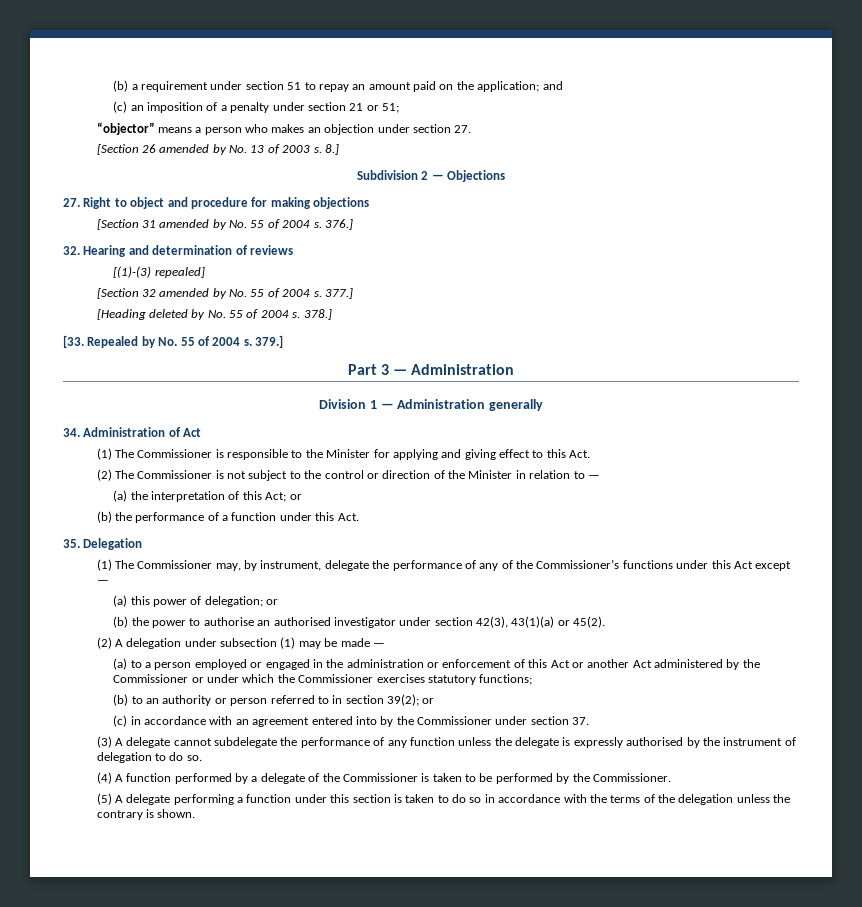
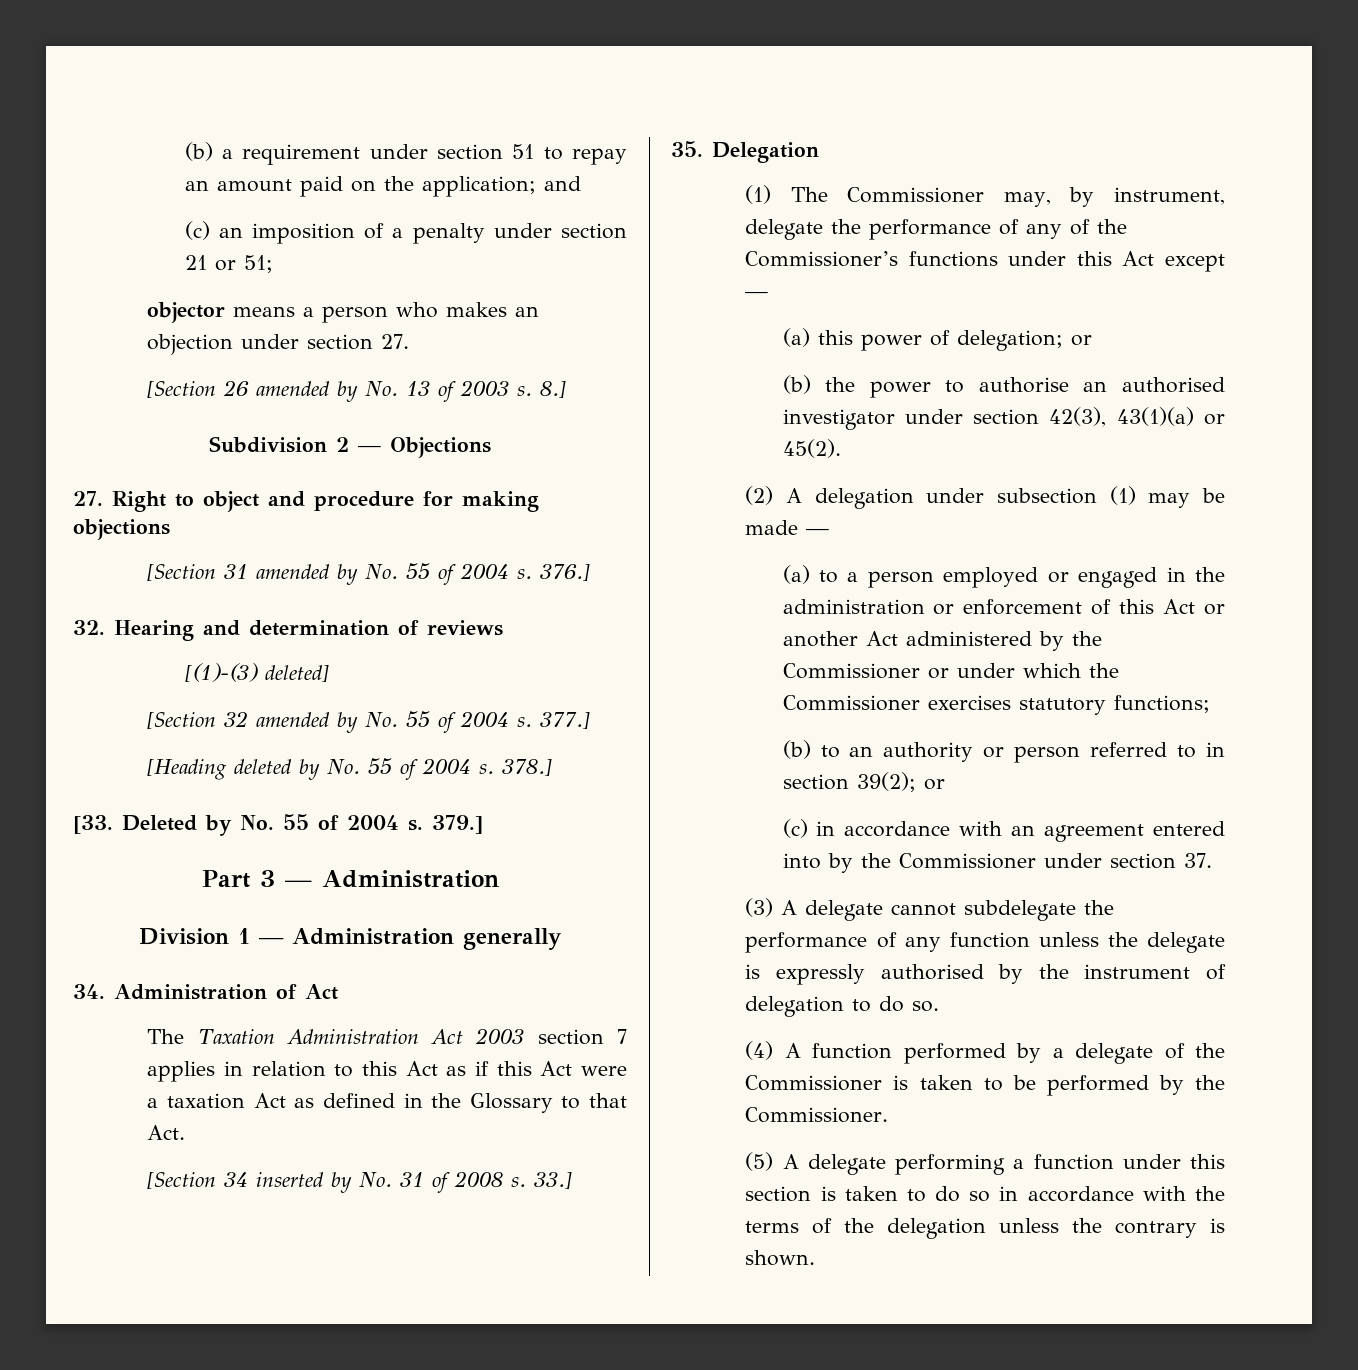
- “objector” means a person who makes an objection under section 27.
+ objector means a person who makes an objection under section 27.
- [(1)-(3) repealed]
+ [(1)-(3) deleted]
- [33. Repealed by No. 55 of 2004 s.
+ [33. Deleted by No. 55 of 2004 s.
- (1) The Commissioner is responsible to the Minister for applying and giving effect to this Act.
- (2) The Commissioner is not subject to the control or direction of the Minister in relation to —
- (a) the interpretation of this Act; or
- (b) the performance of a function under this Act.
+ The Taxation Administration Act 2003 section 7 applies in relation to this Act as if this Act were a taxation Act as defined in the Glossary to that Act.
+ [Section 34 inserted by No. 31 of 2008 s. 33.]

